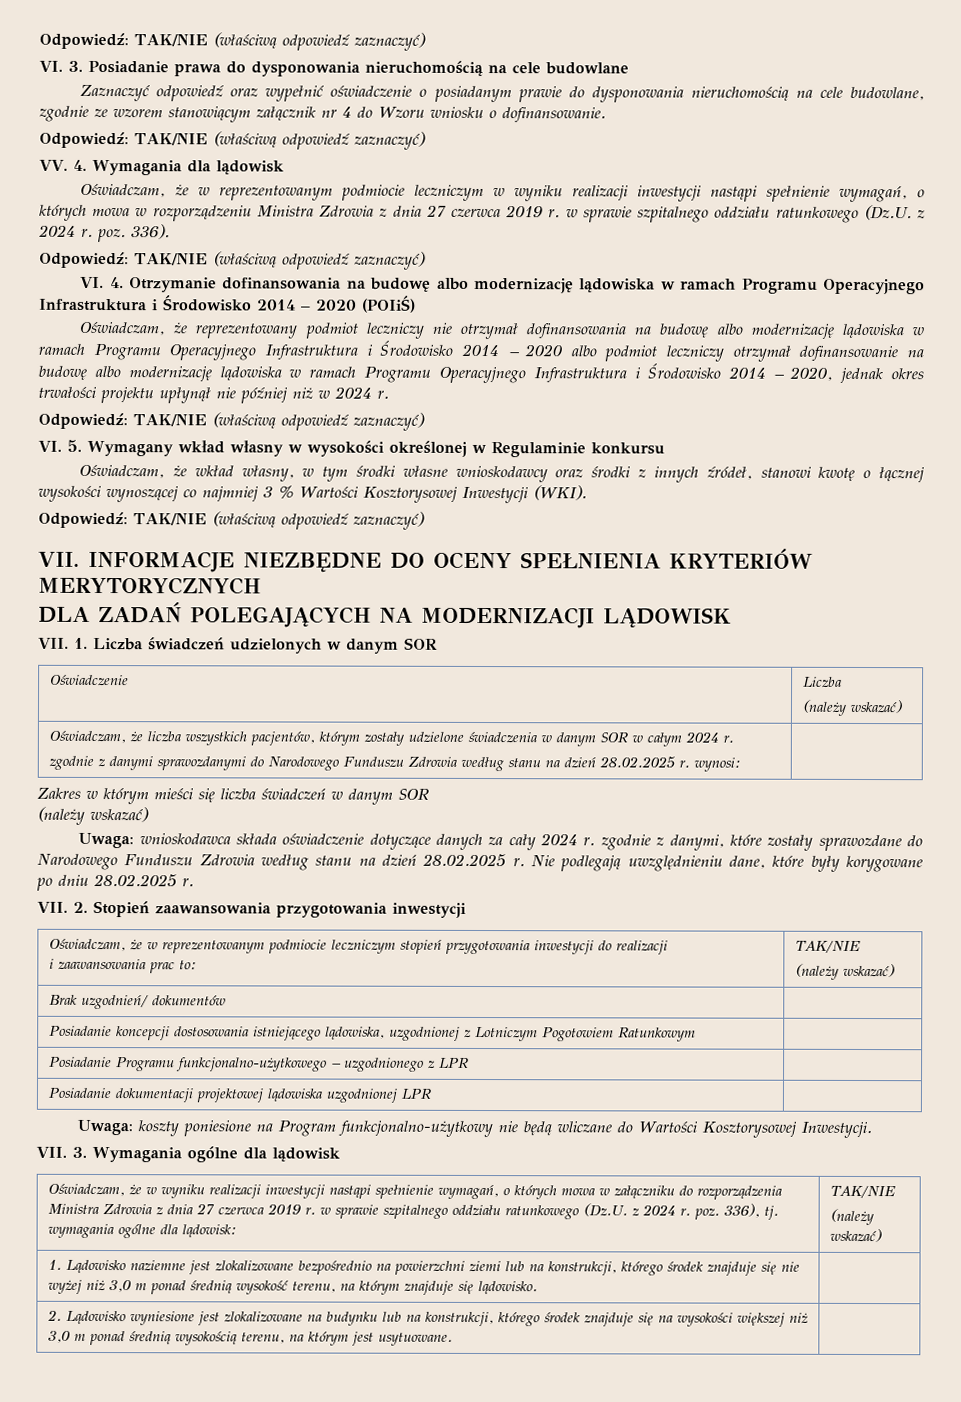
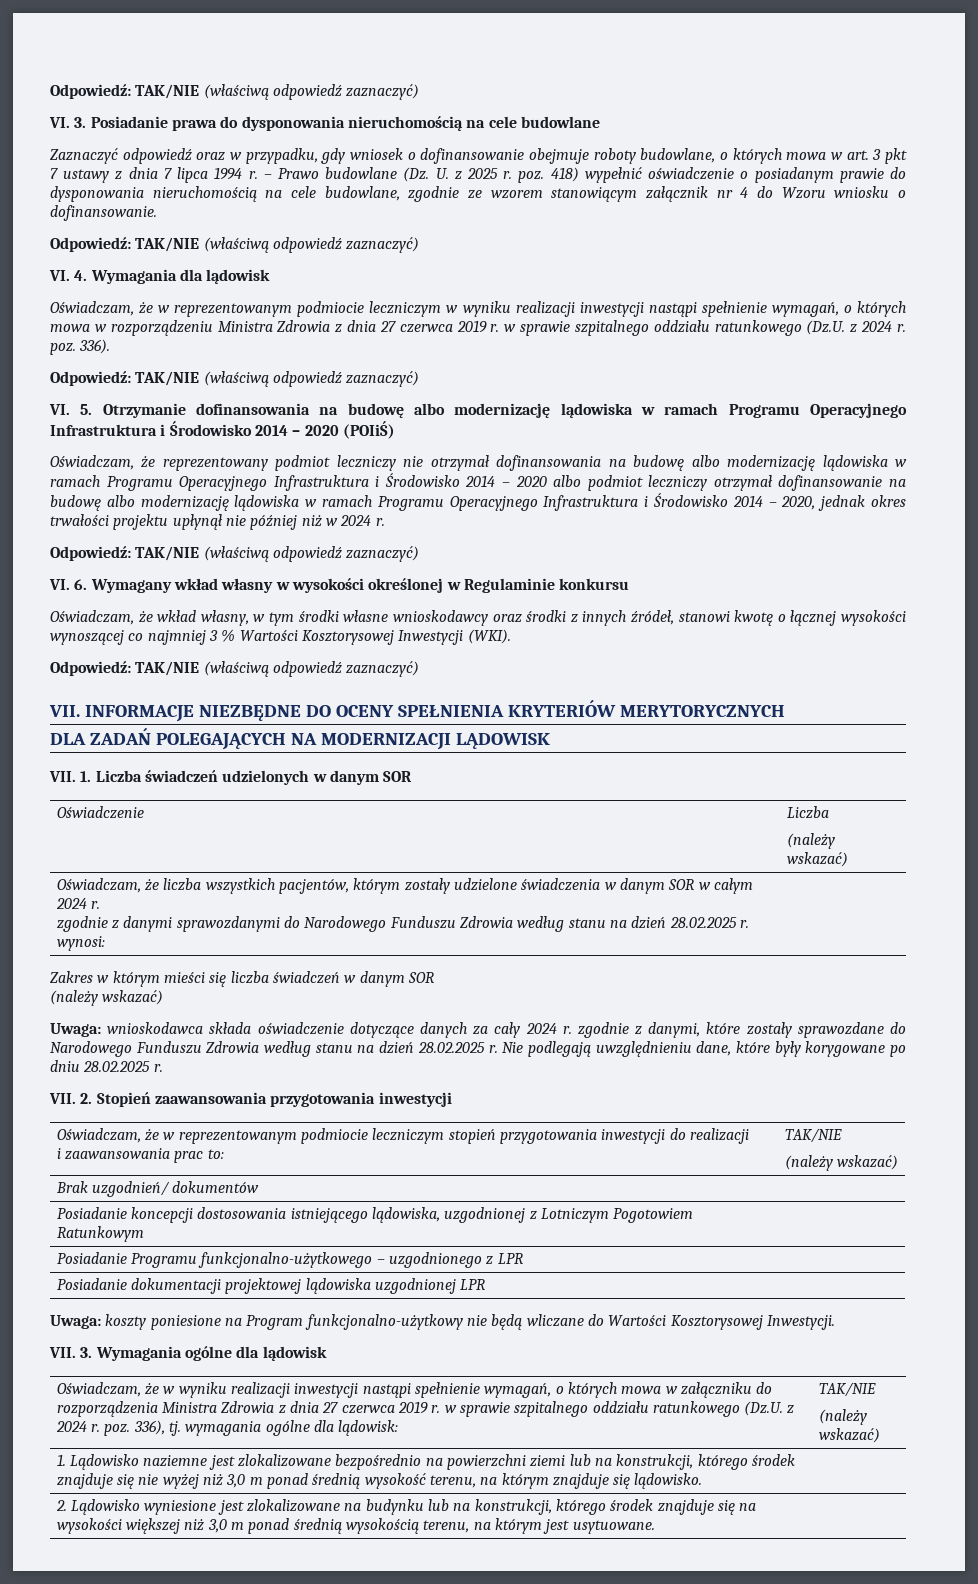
- Zaznaczyć odpowiedź oraz wypełnić oświadczenie o posiadanym prawie do dysponowania nieruchomością na cele budowlane, zgodnie ze wzorem stanowiącym załącznik nr 4 do Wzoru wniosku o dofinansowanie.
+ Zaznaczyć odpowiedź oraz w przypadku, gdy wniosek o dofinansowanie obejmuje roboty budowlane, o których mowa w art. 3 pkt 7 ustawy z dnia 7 lipca 1994 r. – Prawo budowlane (Dz. U. z 2025 r. poz. 418) wypełnić oświadczenie o posiadanym prawie do dysponowania nieruchomością na cele budowlane, zgodnie ze wzorem stanowiącym załącznik nr 4 do Wzoru wniosku o dofinansowanie.
- VV. 4. Wymagania dla lądowisk
+ VI. 4. Wymagania dla lądowisk
- VI. 4. Otrzymanie dofinansowania na budowę albo modernizację lądowiska w ramach Programu Operacyjnego Infrastruktura i Środowisko 2014 – 2020 (POIiŚ)
+ VI. 5. Otrzymanie dofinansowania na budowę albo modernizację lądowiska w ramach Programu Operacyjnego Infrastruktura i Środowisko 2014 – 2020 (POIiŚ)
- VI. 5. Wymagany wkład własny w wysokości określonej w Regulaminie konkursu
+ VI. 6. Wymagany wkład własny w wysokości określonej w Regulaminie konkursu

